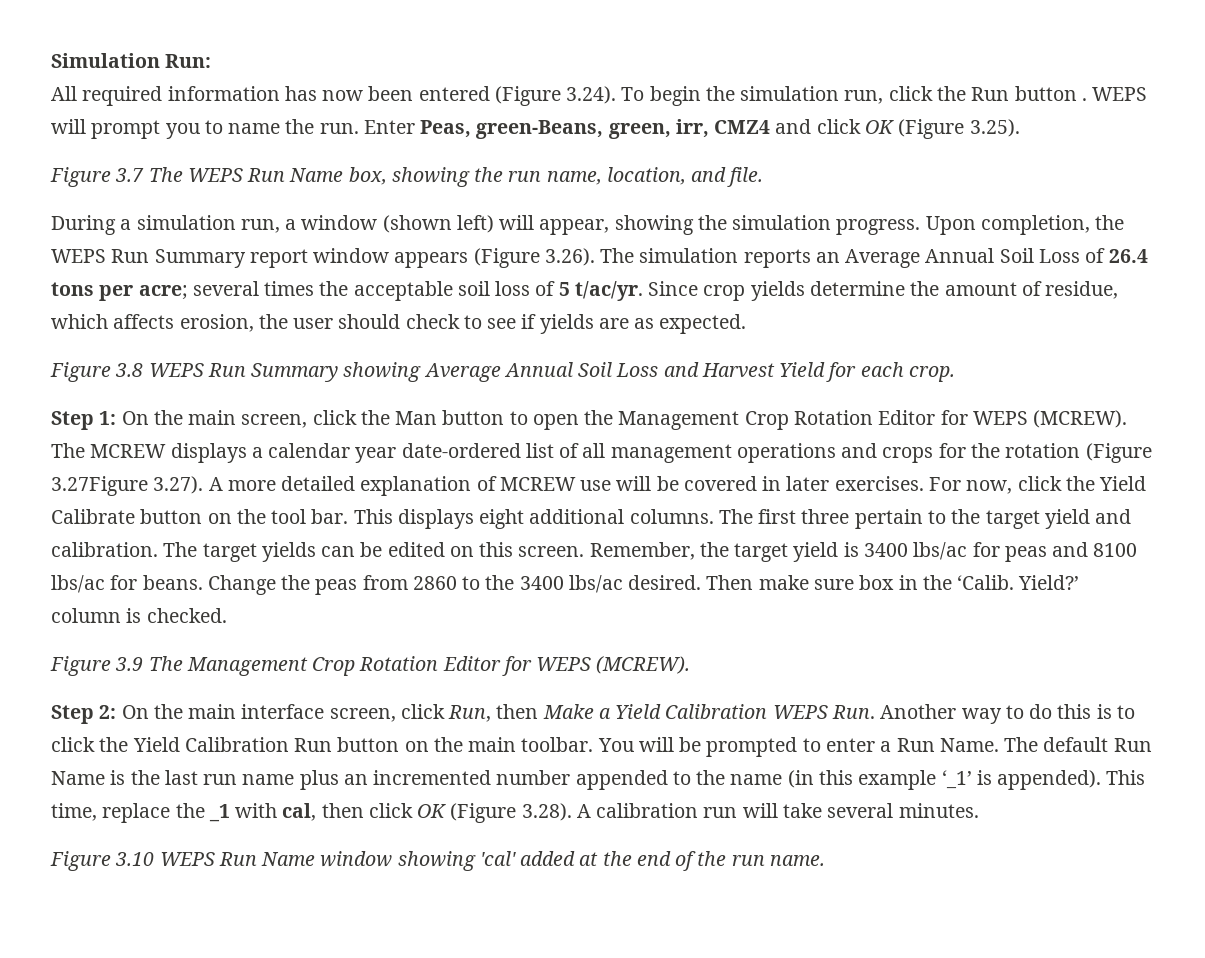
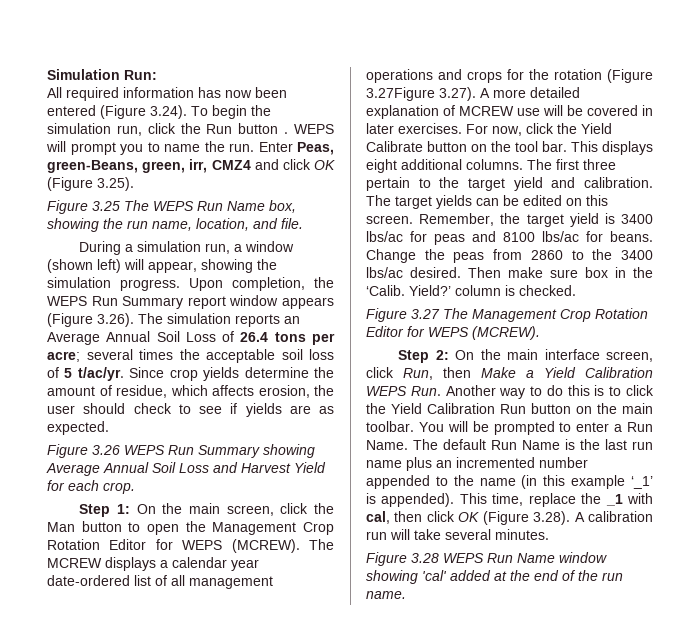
- Figure 3.7 The WEPS Run Name box, showing the run name, location, and file.
+ Figure 3.25 The WEPS Run Name box, showing the run name, location, and file.
- Figure 3.8 WEPS Run Summary showing Average Annual Soil Loss and Harvest Yield for each crop.
+ Figure 3.26 WEPS Run Summary showing Average Annual Soil Loss and Harvest Yield for each crop.
- Figure 3.9 The Management Crop Rotation Editor for WEPS (MCREW).
+ Figure 3.27 The Management Crop Rotation Editor for WEPS (MCREW).
- Figure 3.10 WEPS Run Name window showing 'cal' added at the end of the run name.
+ Figure 3.28 WEPS Run Name window showing 'cal' added at the end of the run name.

